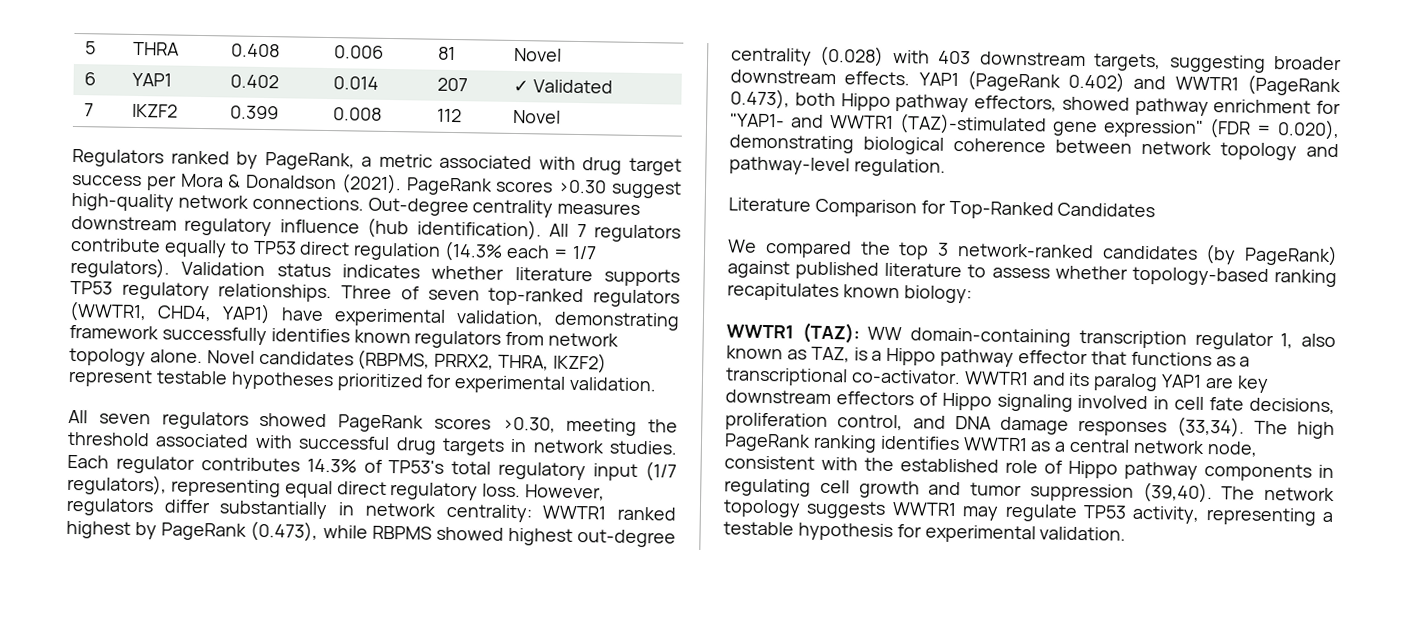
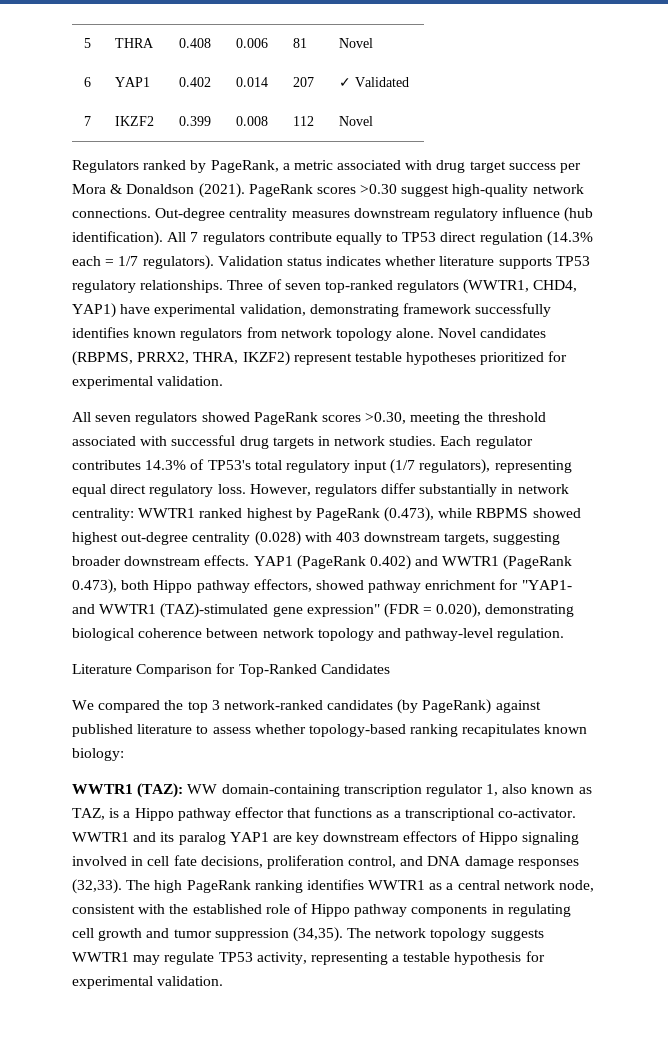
- WWTR1 and its paralog YAP1 are key downstream effectors of Hippo signaling involved in cell fate decisions, proliferation control, and DNA damage responses (33,34).
+ WWTR1 and its paralog YAP1 are key downstream effectors of Hippo signaling involved in cell fate decisions, proliferation control, and DNA damage responses (32,33).
- The high PageRank ranking identifies WWTR1 as a central network node, consistent with the established role of Hippo pathway components in regulating cell growth and tumor suppression (39,40).
+ The high PageRank ranking identifies WWTR1 as a central network node, consistent with the established role of Hippo pathway components in regulating cell growth and tumor suppression (34,35).

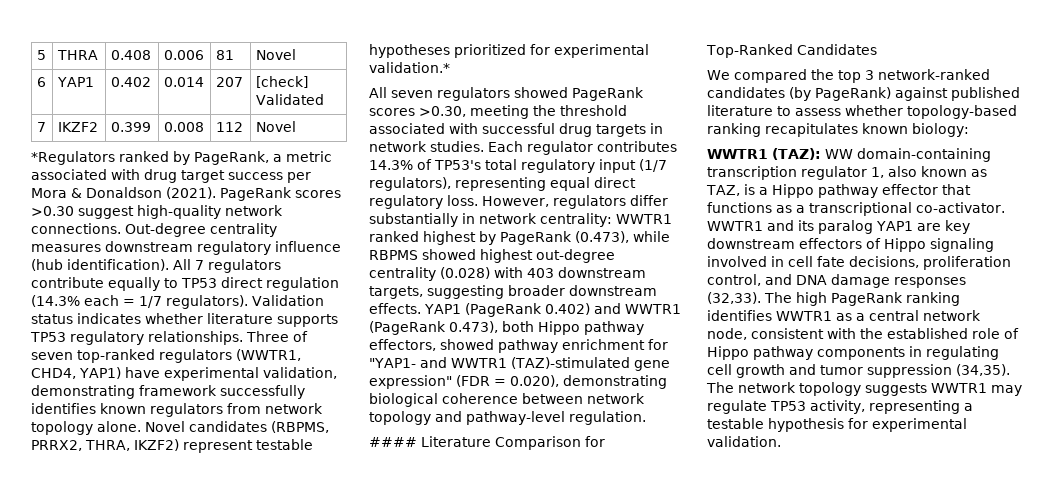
- 6 | YAP1 | 0.402 | 0.014 | 207 | ✓ Validated
+ 6 | YAP1 | 0.402 | 0.014 | 207 | [check] Validated
- Regulators ranked by PageRank, a metric associated with drug target success per Mora & Donaldson (2021).
+ *Regulators ranked by PageRank, a metric associated with drug target success per Mora & Donaldson (2021).
- Novel candidates (RBPMS, PRRX2, THRA, IKZF2) represent testable hypotheses prioritized for experimental validation.
+ Novel candidates (RBPMS, PRRX2, THRA, IKZF2) represent testable hypotheses prioritized for experimental validation.*
- Literature Comparison for Top-Ranked Candidates
+ #### Literature Comparison for Top-Ranked Candidates

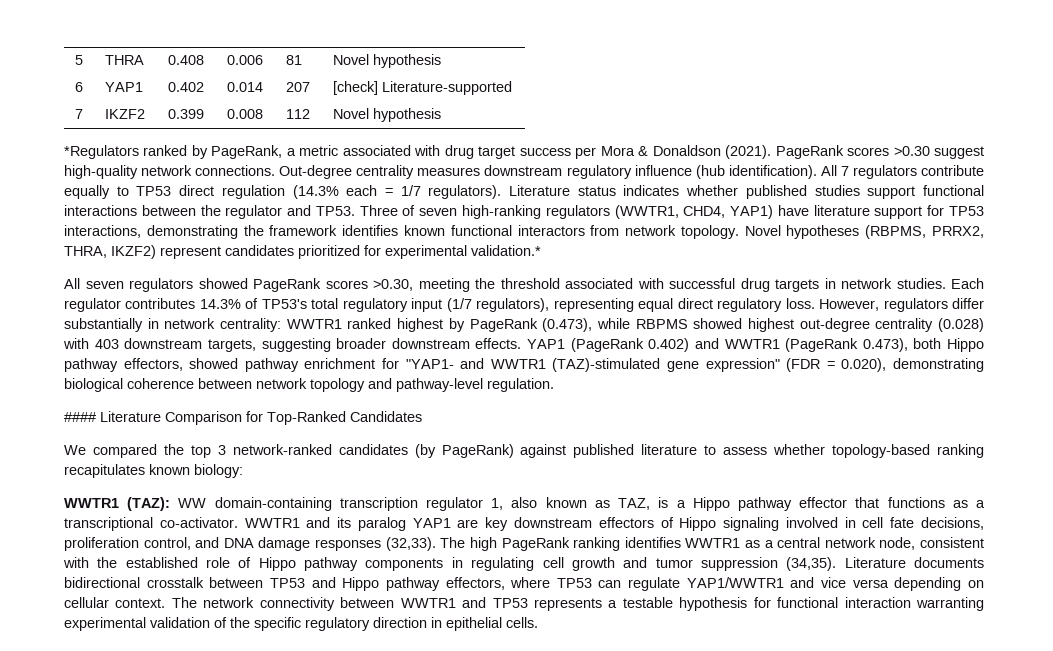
- 5 | THRA | 0.408 | 0.006 | 81 | Novel
+ 5 | THRA | 0.408 | 0.006 | 81 | Novel hypothesis
- 6 | YAP1 | 0.402 | 0.014 | 207 | [check] Validated
+ 6 | YAP1 | 0.402 | 0.014 | 207 | [check] Literature-supported
- 7 | IKZF2 | 0.399 | 0.008 | 112 | Novel
+ 7 | IKZF2 | 0.399 | 0.008 | 112 | Novel hypothesis
- Validation status indicates whether literature supports TP53 regulatory relationships.
+ Literature status indicates whether published studies support functional interactions between the regulator and TP53.
- Three of seven top-ranked regulators (WWTR1, CHD4, YAP1) have experimental validation, demonstrating framework successfully identifies known regulators from network topology alone. Novel candidates (RBPMS, PRRX2, THRA, IKZF2) represent testable hypotheses prioritized for experimental validation.*
+ Three of seven high-ranking regulators (WWTR1, CHD4, YAP1) have literature support for TP53 interactions, demonstrating the framework identifies known functional interactors from network topology. Novel hypotheses (RBPMS, PRRX2, THRA, IKZF2) represent candidates prioritized for experimental validation.*
- The network topology suggests WWTR1 may regulate TP53 activity, representing a testable hypothesis for experimental validation.
+ Literature documents bidirectional crosstalk between TP53 and Hippo pathway effectors, where TP53 can regulate YAP1/WWTR1 and vice versa depending on cellular context. The network connectivity between WWTR1 and TP53 represents a testable hypothesis for functional interaction warranting experimental validation of the specific regulatory direction in epithelial cells.

